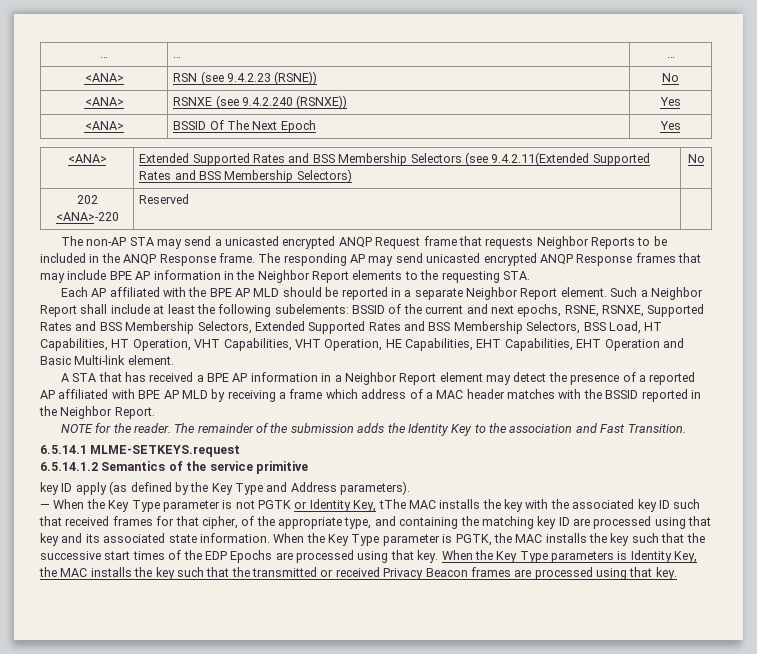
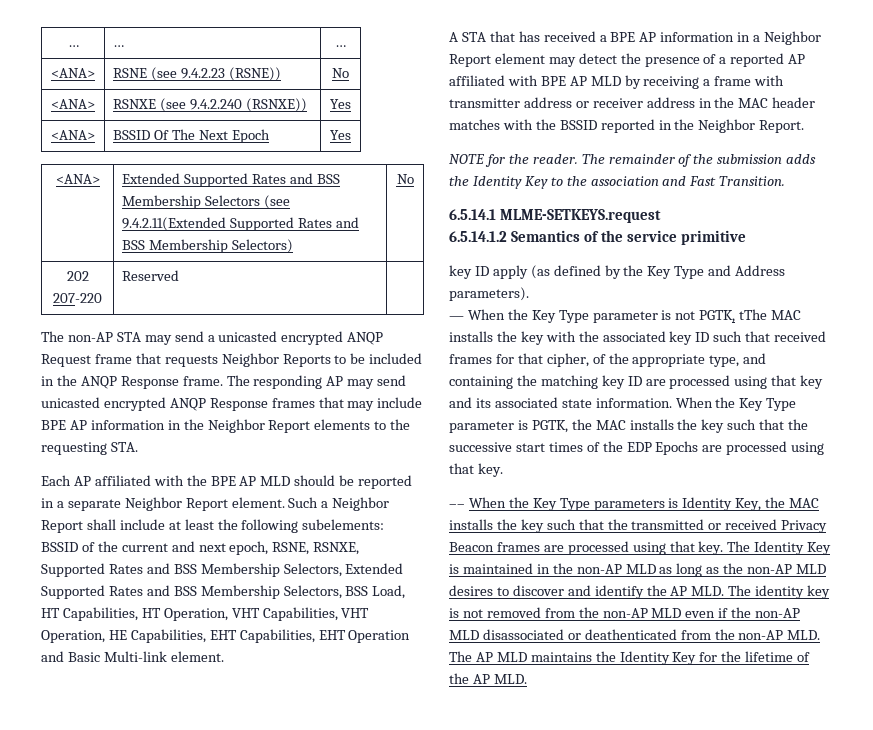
- <ANA> | RSN (see 9.4.2.23 (RSNE)) | No
+ <ANA> | RSNE (see 9.4.2.23 (RSNE)) | No
- 202 <ANA>-220 | Reserved |
+ 202 207-220 | Reserved |
- Such a Neighbor Report shall include at least the following subelements: BSSID of the current and next epochs, RSNE, RSNXE, Supported Rates and BSS Membership Selectors, Extended Supported Rates and BSS Membership Selectors, BSS Load, HT Capabilities, HT Operation, VHT Capabilities, VHT Operation, HE Capabilities, EHT Capabilities, EHT Operation and Basic Multi-link element.
+ Such a Neighbor Report shall include at least the following subelements: BSSID of the current and next epoch, RSNE, RSNXE, Supported Rates and BSS Membership Selectors, Extended Supported Rates and BSS Membership Selectors, BSS Load, HT Capabilities, HT Operation, VHT Capabilities, VHT Operation, HE Capabilities, EHT Capabilities, EHT Operation and Basic Multi-link element.
- A STA that has received a BPE AP information in a Neighbor Report element may detect the presence of a reported AP affiliated with BPE AP MLD by receiving a frame which address of a MAC header matches with the BSSID reported in the Neighbor Report.
+ A STA that has received a BPE AP information in a Neighbor Report element may detect the presence of a reported AP affiliated with BPE AP MLD by receiving a frame with transmitter address or receiver address in the MAC header matches with the BSSID reported in the Neighbor Report.
- — When the Key Type parameter is not PGTK or Identity Key, tThe MAC installs the key with the associated key ID such that received frames for that cipher, of the appropriate type, and containing the matching key ID are processed using that key and its associated state information.
+ — When the Key Type parameter is not PGTK, tThe MAC installs the key with the associated key ID such that received frames for that cipher, of the appropriate type, and containing the matching key ID are processed using that key and its associated state information.
- When the Key Type parameter is PGTK, the MAC installs the key such that the successive start times of the EDP Epochs are processed using that key. When the Key Type parameters is Identity Key, the MAC installs the key such that the transmitted or received Privacy Beacon frames are processed using that key.
+ When the Key Type parameter is PGTK, the MAC installs the key such that the successive start times of the EDP Epochs are processed using that key.
+ –– When the Key Type parameters is Identity Key, the MAC installs the key such that the transmitted or received Privacy Beacon frames are processed using that key.
+ The Identity Key is maintained in the non-AP MLD as long as the non-AP MLD desires to discover and identify the AP MLD. The identity key is not removed from the non-AP MLD even if the non-AP MLD disassociated or deathenticated from the non-AP MLD. The AP MLD maintains the Identity Key for the lifetime of the AP MLD.

